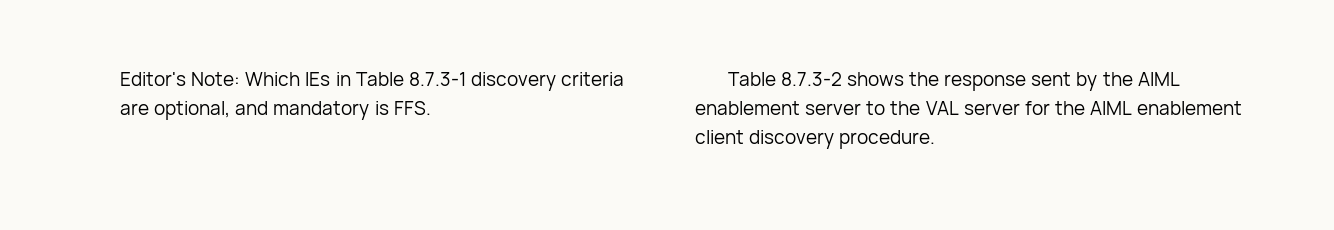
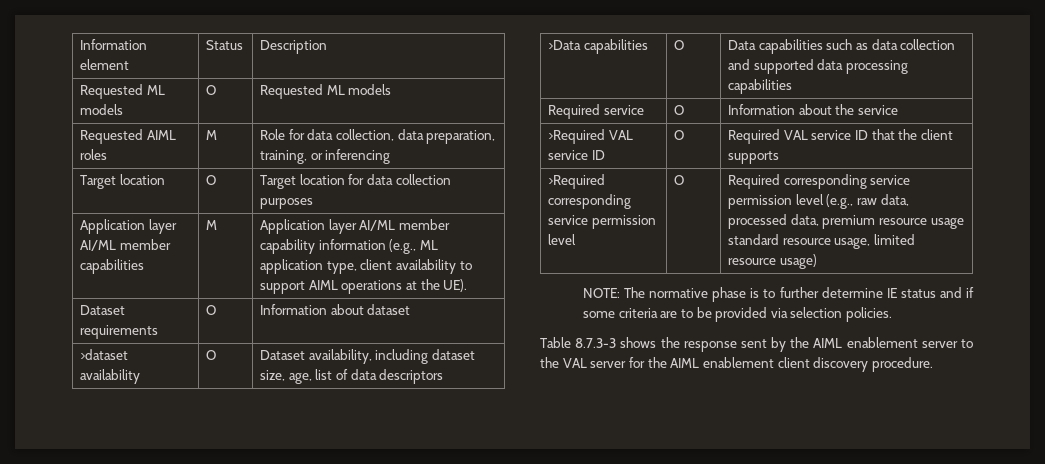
- Editor's Note: Which IEs in Table 8.7.3-1 discovery criteria are optional, and mandatory is FFS.
- Table 8.7.3-2 shows the response sent by the AIML enablement server to the VAL server for the AIML enablement client discovery procedure.
+ Information element | Status | Description
+ Requested ML models | O | Requested ML models
+ Requested AIML roles | M | Role for data collection, data preparation, training, or inferencing
+ Target location | O | Target location for data collection purposes
+ Application layer AI/ML member capabilities | M | Application layer AI/ML member capability information (e.g., ML application type, client availability to support AIML operations at the UE).
+ Dataset requirements | O | Information about dataset
+ >dataset availability | O | Dataset availability, including dataset size, age, list of data descriptors
+ >Data capabilities | O | Data capabilities such as data collection and supported data processing capabilities
+ Required service | O | Information about the service
+ >Required VAL service ID | O | Required VAL service ID that the client supports
+ >Required corresponding service permission level | O | Required corresponding service permission level (e.g., raw data, processed data, premium resource usage standard resource usage, limited resource usage)
+ NOTE: The normative phase is to further determine IE status and if some criteria are to be provided via selection policies.
+ Table 8.7.3-3 shows the response sent by the AIML enablement server to the VAL server for the AIML enablement client discovery procedure.

